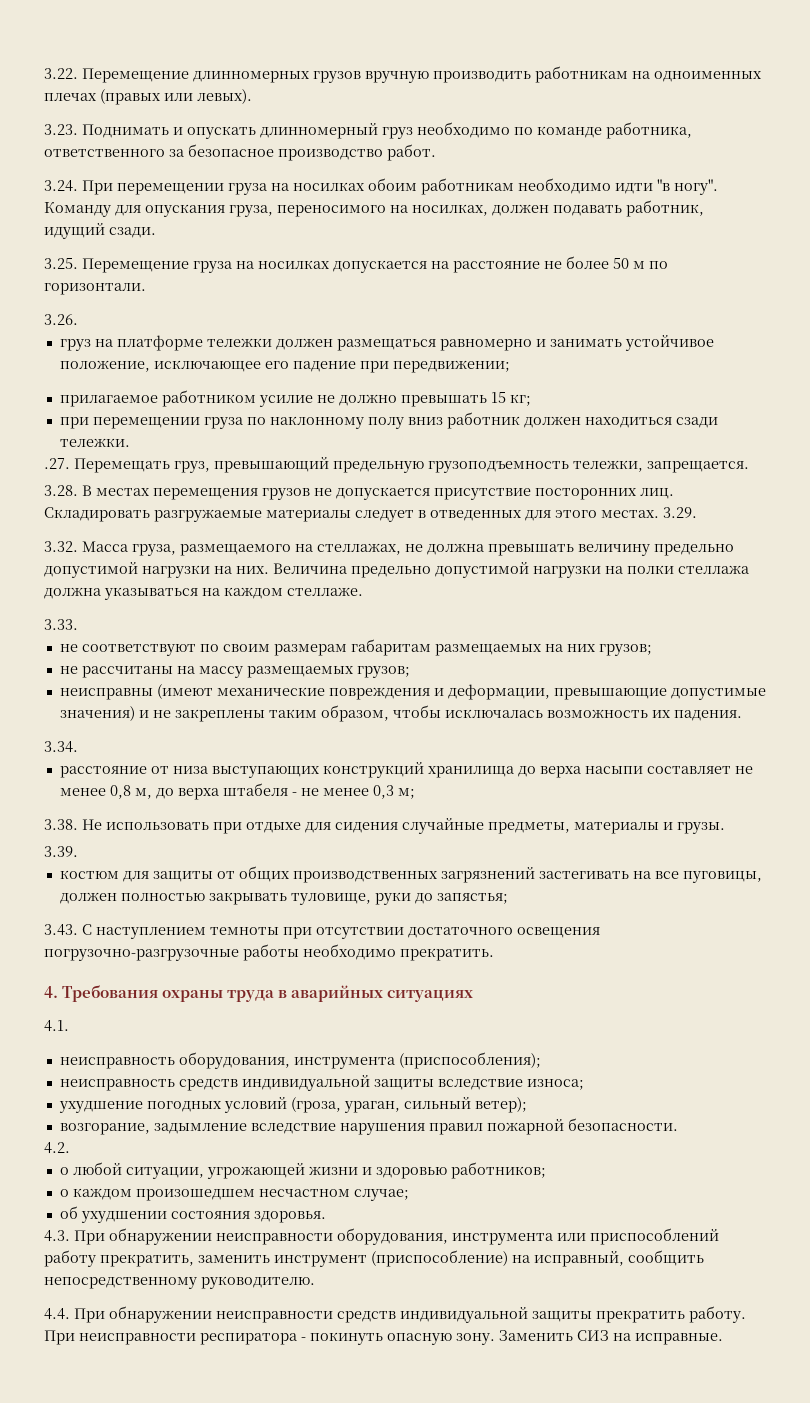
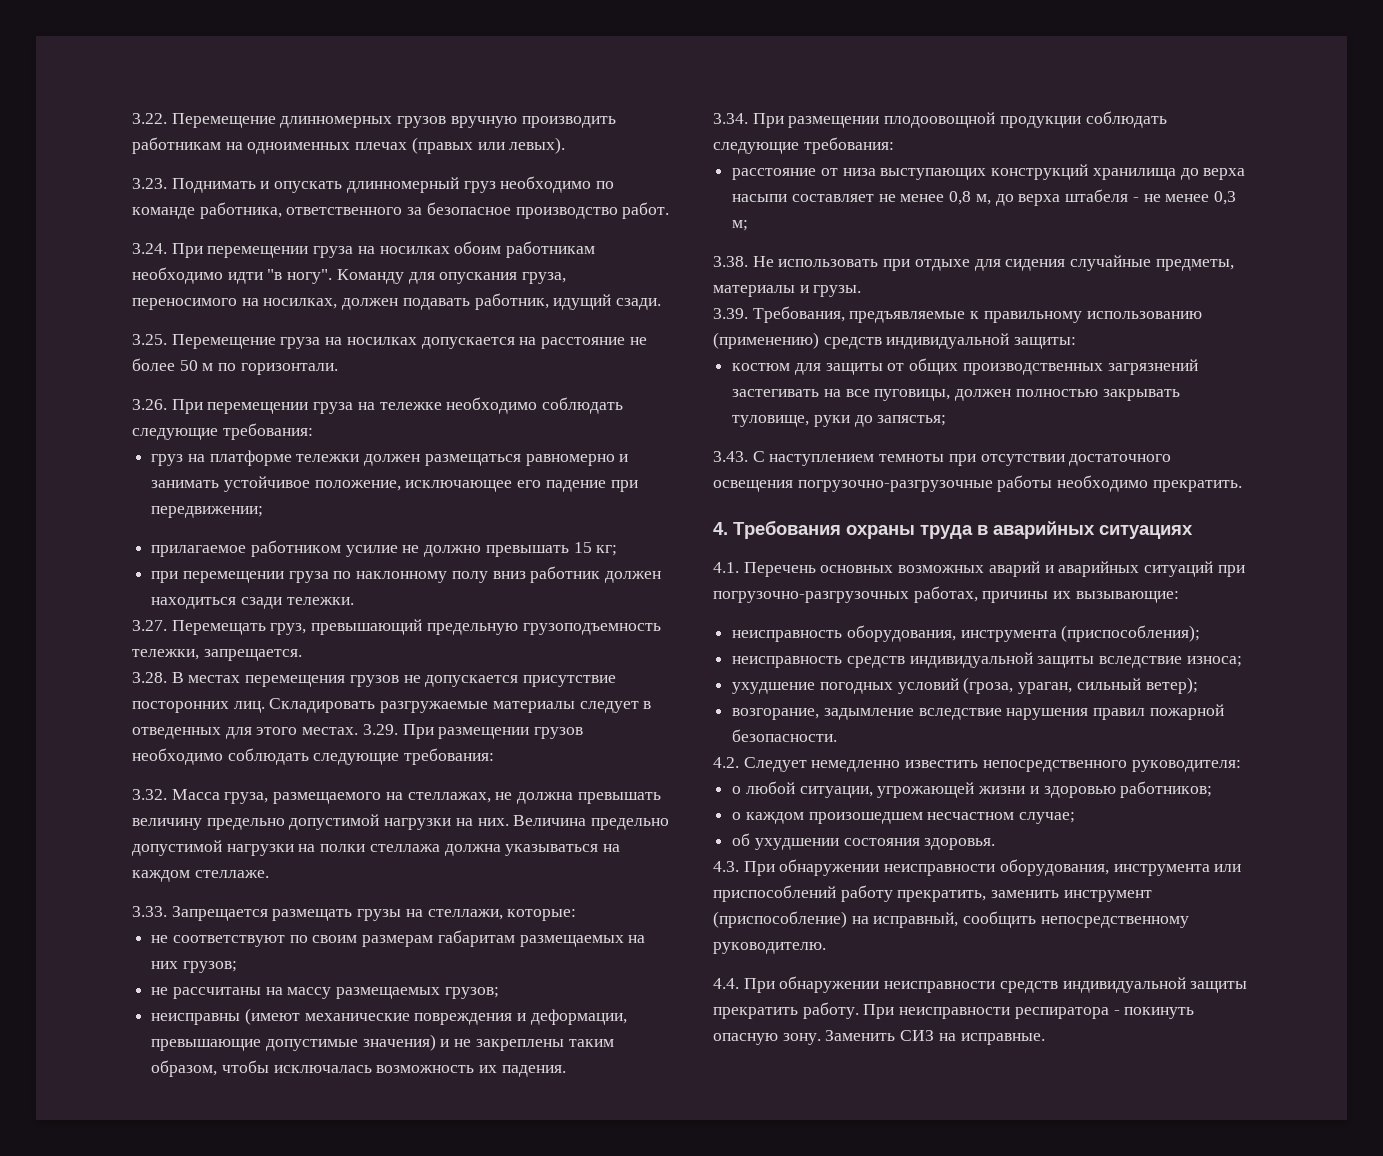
- 3.26.
+ 3.26. При перемещении груза на тележке необходимо соблюдать следующие требования:
- .27. Перемещать груз, превышающий предельную грузоподъемность тележки, запрещается.
+ 3.27. Перемещать груз, превышающий предельную грузоподъемность тележки, запрещается.
- 3.29.
+ 3.29. При размещении грузов необходимо соблюдать следующие требования:
- 3.33.
+ 3.33. Запрещается размещать грузы на стеллажи, которые:
- 3.34.
+ 3.34. При размещении плодоовощной продукции соблюдать следующие требования:
- 3.39.
+ 3.39. Требования, предъявляемые к правильному использованию (применению) средств индивидуальной защиты:
- 4.1.
+ 4.1. Перечень основных возможных аварий и аварийных ситуаций при погрузочно-разгрузочных работах, причины их вызывающие:
- 4.2.
+ 4.2. Следует немедленно известить непосредственного руководителя:

